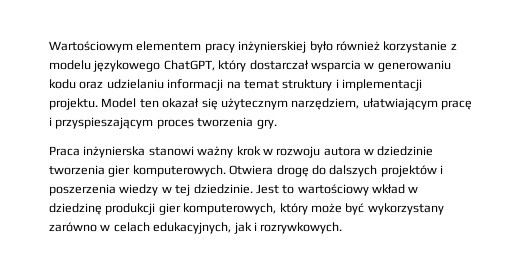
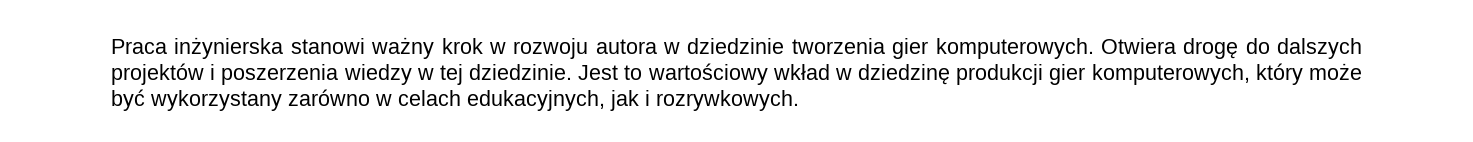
- Wartościowym elementem pracy inżynierskiej było również korzystanie z modelu językowego ChatGPT, który dostarczał wsparcia w generowaniu kodu oraz udzielaniu informacji na temat struktury i implementacji projektu. Model ten okazał się użytecznym narzędziem, ułatwiającym pracę i przyspieszającym proces tworzenia gry.

